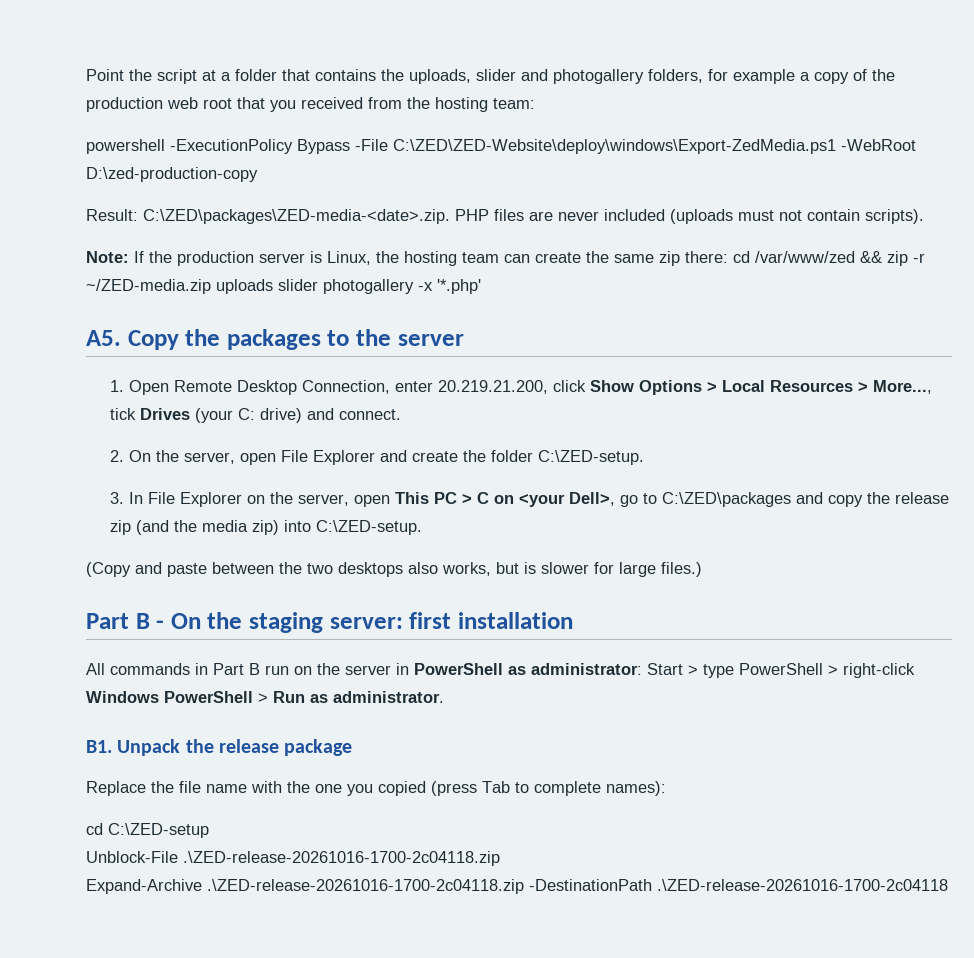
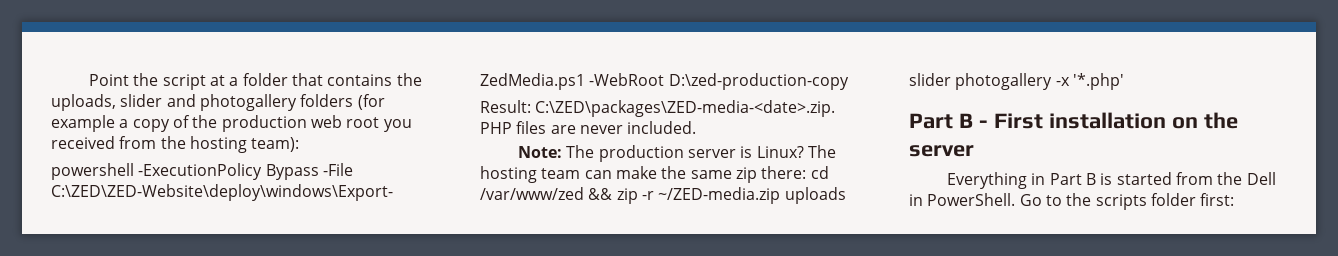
- Point the script at a folder that contains the uploads, slider and photogallery folders, for example a copy of the production web root that you received from the hosting team:
+ Point the script at a folder that contains the uploads, slider and photogallery folders (for example a copy of the production web root you received from the hosting team):
- Result: C:\ZED\packages\ZED-media-<date>.zip. PHP files are never included (uploads must not contain scripts).
+ Result: C:\ZED\packages\ZED-media-<date>.zip. PHP files are never included.
- Note: If the production server is Linux, the hosting team can create the same zip there: cd /var/www/zed && zip -r ~/ZED-media.zip uploads slider photogallery -x '*.php'
+ Note: The production server is Linux? The hosting team can make the same zip there: cd /var/www/zed && zip -r ~/ZED-media.zip uploads slider photogallery -x '*.php'
- A5. Copy the packages to the server
- 1. Open Remote Desktop Connection, enter 20.219.21.200, click Show Options > Local Resources > More..., tick Drives (your C: drive) and connect.
- 2. On the server, open File Explorer and create the folder C:\ZED-setup.
- 3. In File Explorer on the server, open This PC > C on <your Dell>, go to C:\ZED\packages and copy the release zip (and the media zip) into C:\ZED-setup.
- (Copy and paste between the two desktops also works, but is slower for large files.)
- Part B - On the staging server: first installation
- All commands in Part B run on the server in PowerShell as administrator: Start > type PowerShell > right-click Windows PowerShell > Run as administrator.
- B1. Unpack the release package
- Replace the file name with the one you copied (press Tab to complete names):
- cd C:\ZED-setup
- Unblock-File .\ZED-release-20261016-1700-2c04118.zip
- Expand-Archive .\ZED-release-20261016-1700-2c04118.zip -DestinationPath .\ZED-release-20261016-1700-2c04118
+ Part B - First installation on the server
+ Everything in Part B is started from the Dell in PowerShell. Go to the scripts folder first:

